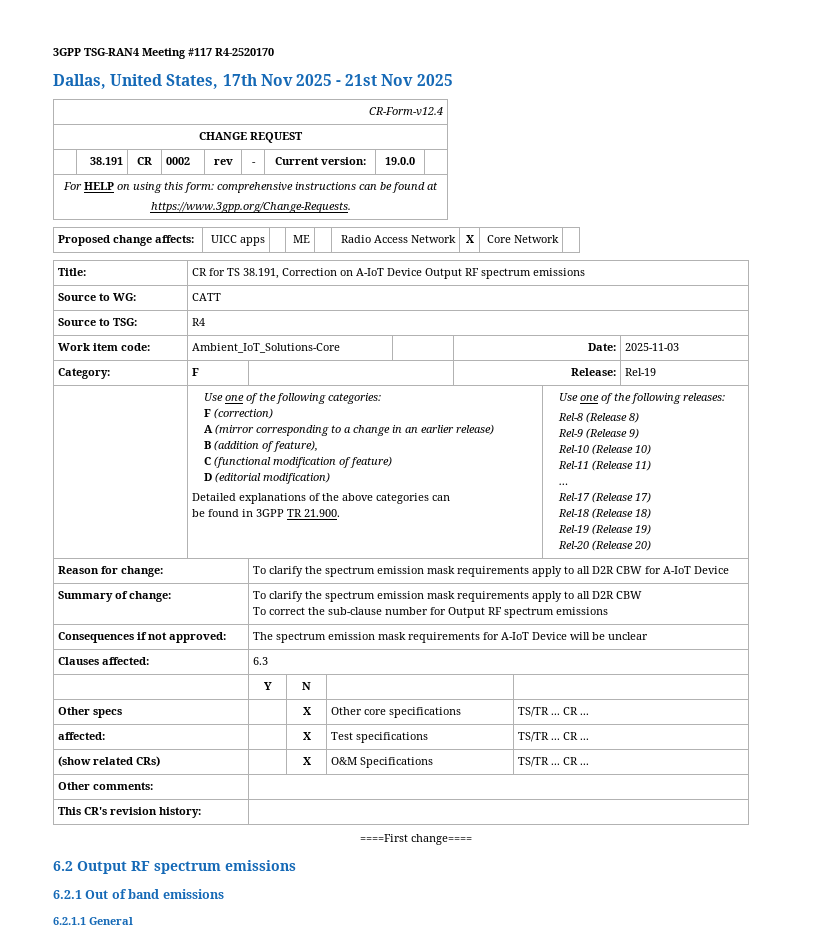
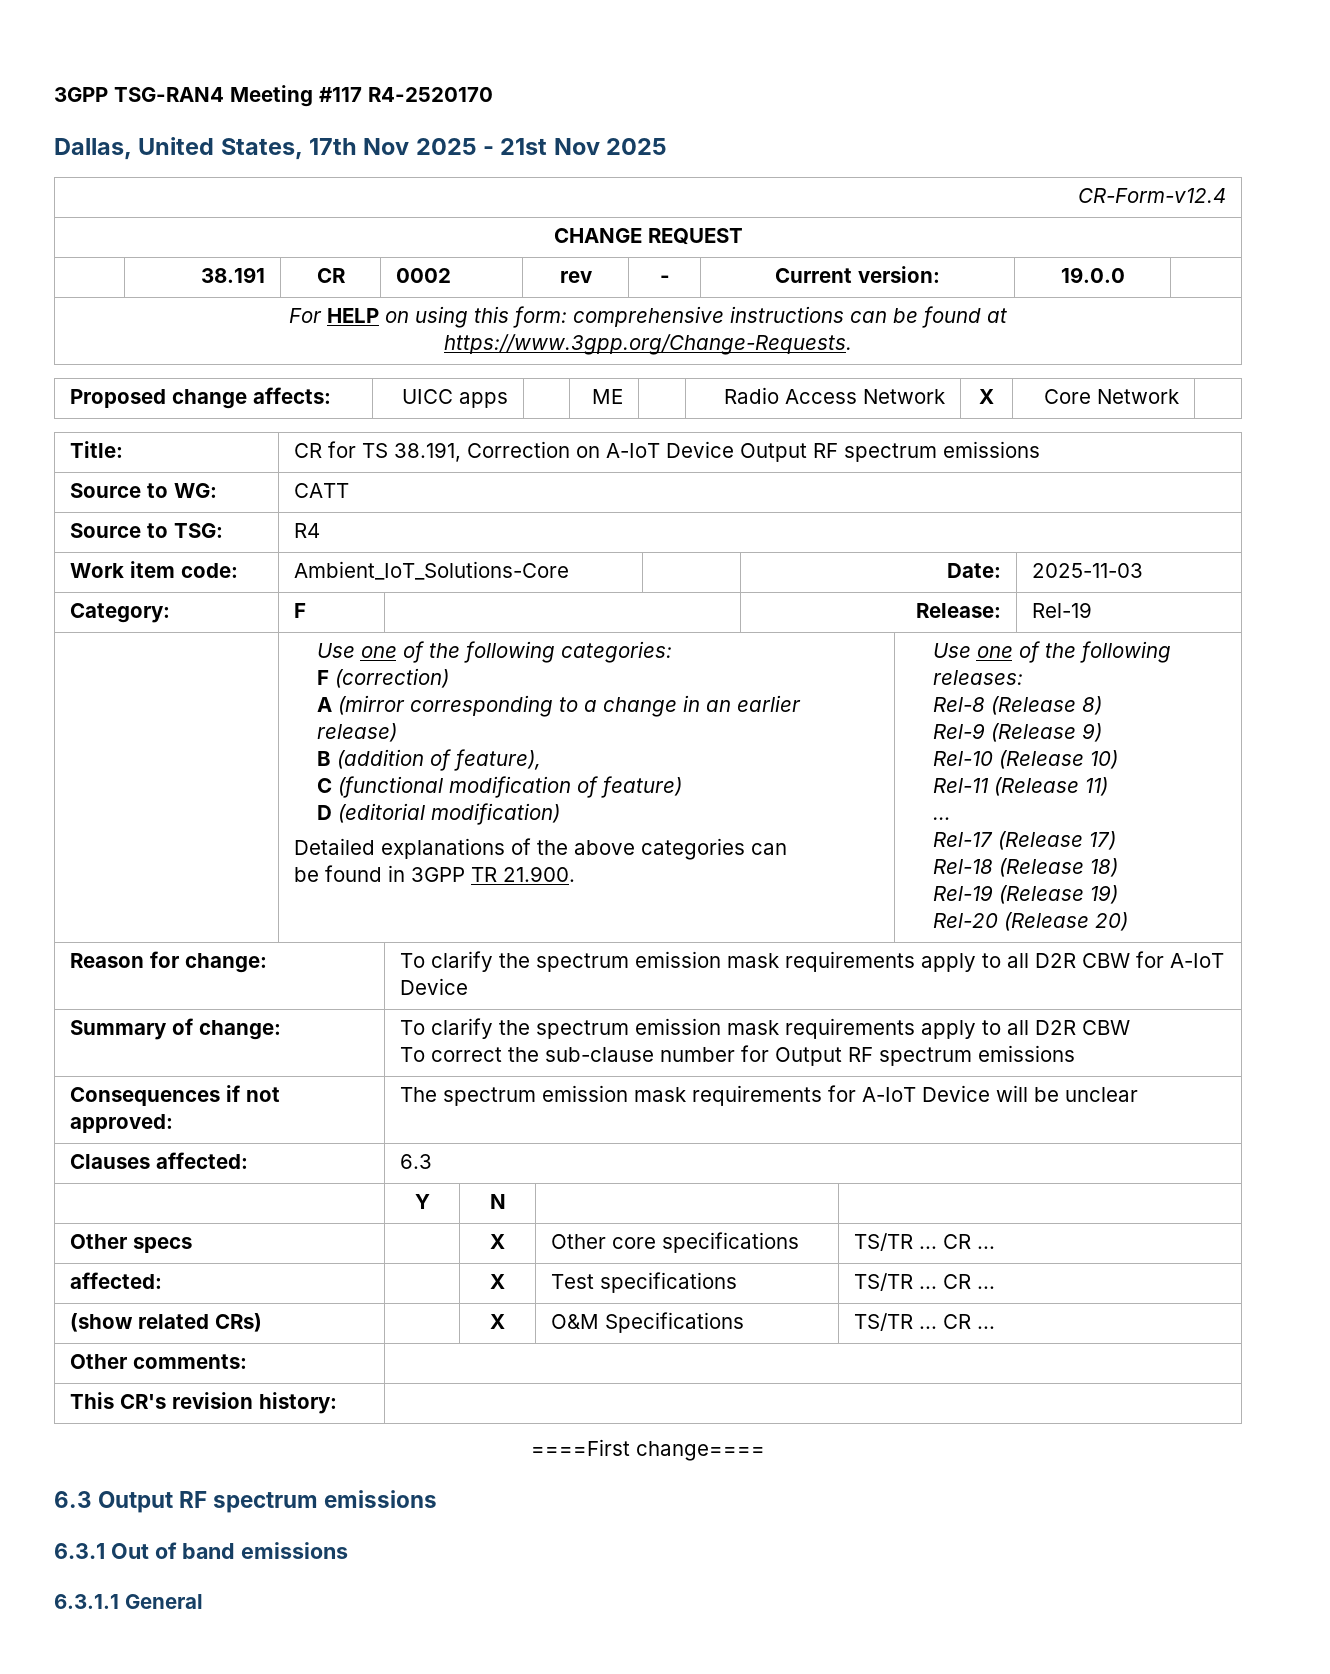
- 6.2 Output RF spectrum emissions
- 6.2.1 Out of band emissions
+ 6.3 Output RF spectrum emissions
+ 6.3.1 Out of band emissions
- 6.2.1.1 General
+ 6.3.1.1 General

